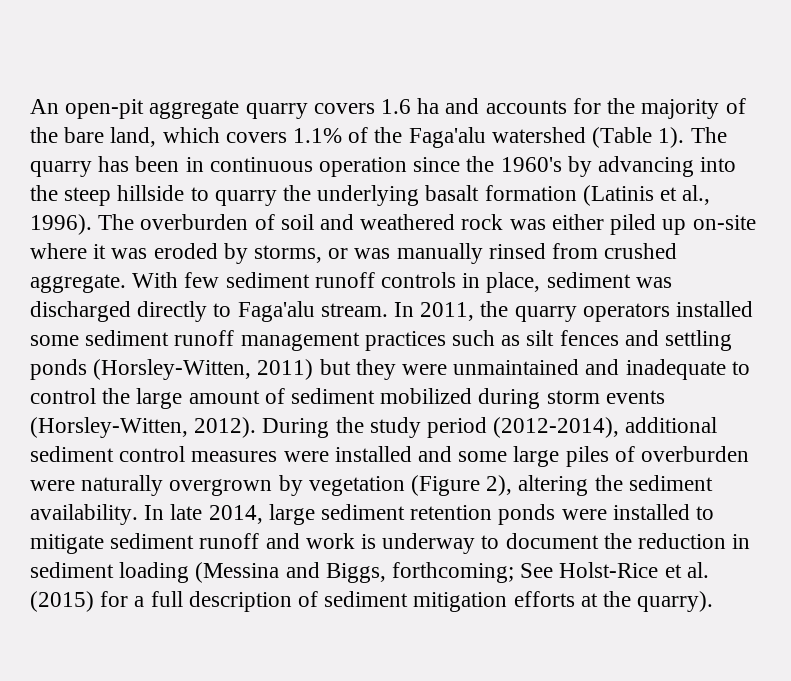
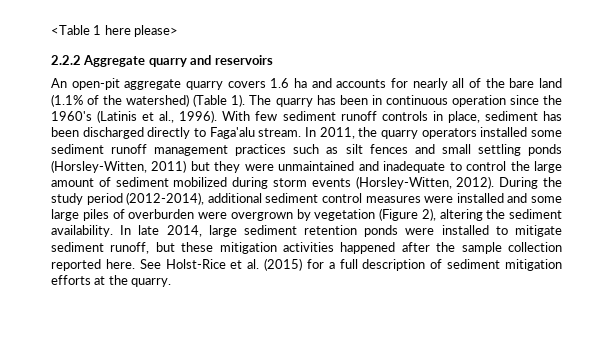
+ <Table 1 here please>
+ 2.2.2 Aggregate quarry and reservoirs
- An open-pit aggregate quarry covers 1.6 ha and accounts for the majority of the bare land, which covers 1.1% of the Faga'alu watershed (Table 1).
+ An open-pit aggregate quarry covers 1.6 ha and accounts for nearly all of the bare land (1.1% of the watershed) (Table 1).
- The quarry has been in continuous operation since the 1960's by advancing into the steep hillside to quarry the underlying basalt formation (Latinis et al., 1996). The overburden of soil and weathered rock was either piled up on-site where it was eroded by storms, or was manually rinsed from crushed aggregate.
+ The quarry has been in continuous operation since the 1960's (Latinis et al., 1996).
- With few sediment runoff controls in place, sediment was discharged directly to Faga'alu stream.
+ With few sediment runoff controls in place, sediment has been discharged directly to Faga'alu stream.
- In 2011, the quarry operators installed some sediment runoff management practices such as silt fences and settling ponds (Horsley-Witten, 2011) but they were unmaintained and inadequate to control the large amount of sediment mobilized during storm events (Horsley-Witten, 2012).
+ In 2011, the quarry operators installed some sediment runoff management practices such as silt fences and small settling ponds (Horsley-Witten, 2011) but they were unmaintained and inadequate to control the large amount of sediment mobilized during storm events (Horsley-Witten, 2012).
- During the study period (2012-2014), additional sediment control measures were installed and some large piles of overburden were naturally overgrown by vegetation (Figure 2), altering the sediment availability.
+ During the study period (2012-2014), additional sediment control measures were installed and some large piles of overburden were overgrown by vegetation (Figure 2), altering the sediment availability.
- In late 2014, large sediment retention ponds were installed to mitigate sediment runoff and work is underway to document the reduction in sediment loading (Messina and Biggs, forthcoming; See Holst-Rice et al. (2015) for a full description of sediment mitigation efforts at the quarry).
+ In late 2014, large sediment retention ponds were installed to mitigate sediment runoff, but these mitigation activities happened after the sample collection reported here. See Holst-Rice et al. (2015) for a full description of sediment mitigation efforts at the quarry.

